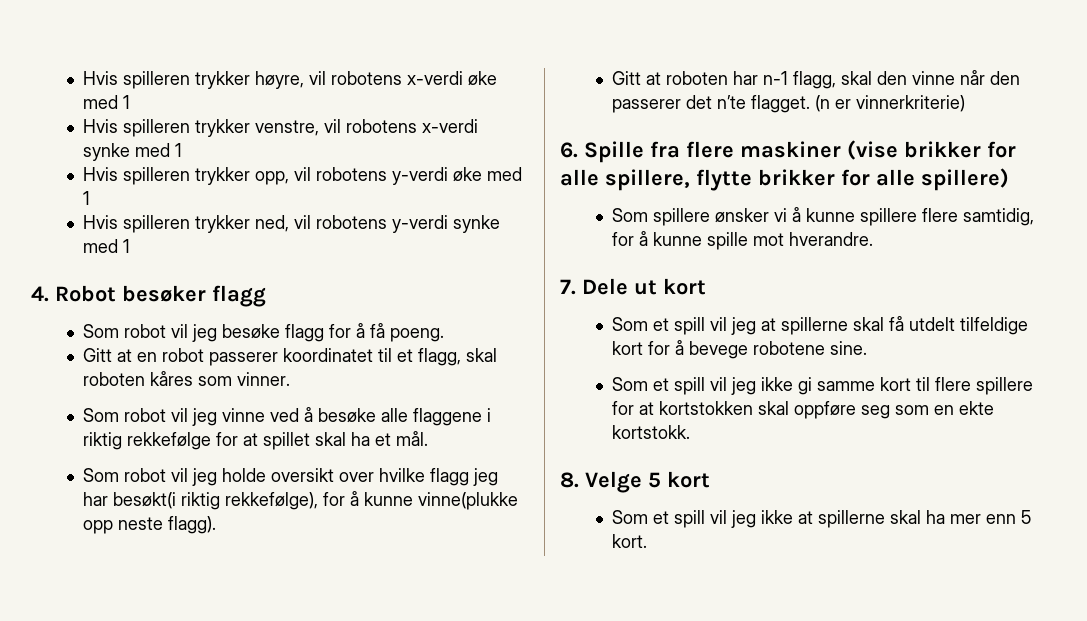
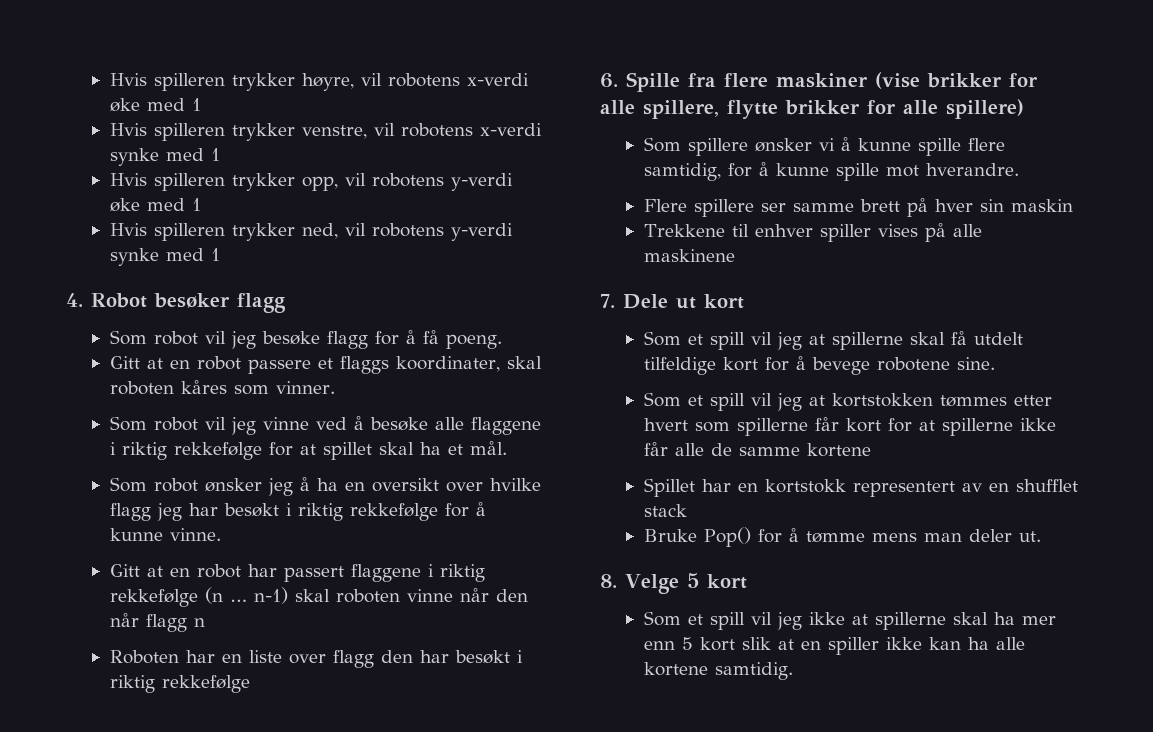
- Gitt at en robot passerer koordinatet til et flagg, skal roboten kåres som vinner.
+ Gitt at en robot passere et flaggs koordinater, skal roboten kåres som vinner.
- Som robot vil jeg holde oversikt over hvilke flagg jeg har besøkt(i riktig rekkefølge), for å kunne vinne(plukke opp neste flagg).
- Gitt at roboten har n-1 flagg, skal den vinne når den passerer det n’te flagget. (n er vinnerkriterie)
+ Som robot ønsker jeg å ha en oversikt over hvilke flagg jeg har besøkt i riktig rekkefølge for å kunne vinne.
+ Gitt at en robot har passert flaggene i riktig rekkefølge (n … n-1) skal roboten vinne når den når flagg n
+ Roboten har en liste over flagg den har besøkt i riktig rekkefølge
- Som spillere ønsker vi å kunne spillere flere samtidig, for å kunne spille mot hverandre.
+ Som spillere ønsker vi å kunne spille flere samtidig, for å kunne spille mot hverandre.
+ Flere spillere ser samme brett på hver sin maskin
+ Trekkene til enhver spiller vises på alle maskinene
- Som et spill vil jeg ikke gi samme kort til flere spillere for at kortstokken skal oppføre seg som en ekte kortstokk.
+ Som et spill vil jeg at kortstokken tømmes etter hvert som spillerne får kort for at spillerne ikke får alle de samme kortene
+ Spillet har en kortstokk representert av en shufflet stack
+ Bruke Pop() for å tømme mens man deler ut.
- Som et spill vil jeg ikke at spillerne skal ha mer enn 5 kort.
+ Som et spill vil jeg ikke at spillerne skal ha mer enn 5 kort slik at en spiller ikke kan ha alle kortene samtidig.

